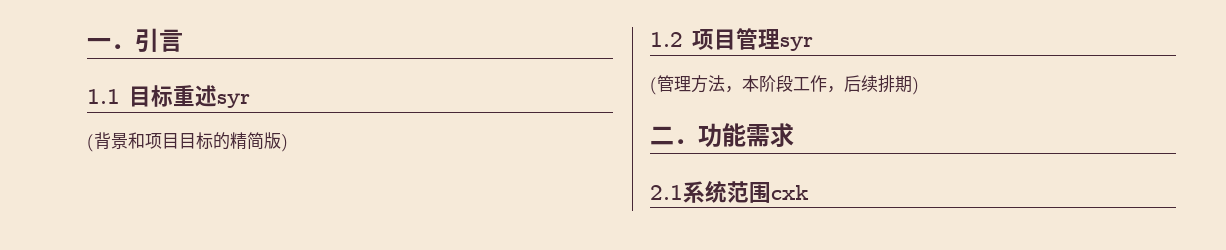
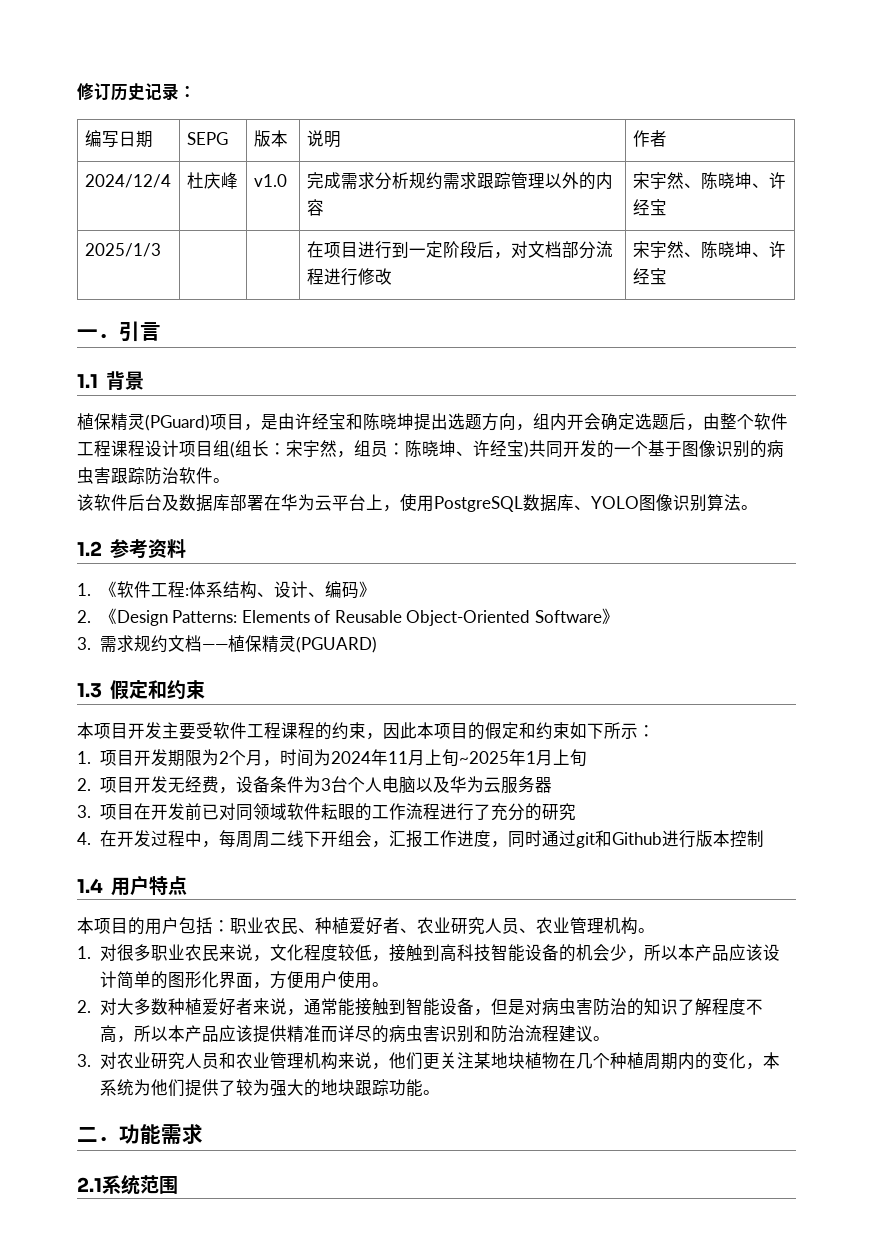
+ 修订历史记录：
+ 编写日期 | SEPG | 版本 | 说明 | 作者
+ 2024/12/4 | 杜庆峰 | v1.0 | 完成需求分析规约需求跟踪管理以外的内容 | 宋宇然、陈晓坤、许经宝
+ 2025/1/3 | | | 在项目进行到一定阶段后，对文档部分流程进行修改 | 宋宇然、陈晓坤、许经宝
  一．引言
- 1.1目标重述syr
- (背景和项目目标的精简版)
- 1.2项目管理syr
- (管理方法，本阶段工作，后续排期)
+ 1.1背景
+ 植保精灵(PGuard)项目，是由许经宝和陈晓坤提出选题方向，组内开会确定选题后，由整个软件工程课程设计项目组(组长：宋宇然，组员：陈晓坤、许经宝)共同开发的一个基于图像识别的病虫害跟踪防治软件。
+ 该软件后台及数据库部署在华为云平台上，使用PostgreSQL数据库、YOLO图像识别算法。
+ 1.2参考资料
+ 1.《软件工程:体系结构、设计、编码》
+ 2.《Design Patterns: Elements of Reusable Object-Oriented Software》
+ 3.需求规约文档——植保精灵(PGUARD)
+ 1.3假定和约束
+ 本项目开发主要受软件工程课程的约束，因此本项目的假定和约束如下所示：
+ 1.项目开发期限为2个月，时间为2024年11月上旬~2025年1月上旬
+ 2.项目开发无经费，设备条件为3台个人电脑以及华为云服务器
+ 3.项目在开发前已对同领域软件耘眼的工作流程进行了充分的研究
+ 4.在开发过程中，每周周二线下开组会，汇报工作进度，同时通过git和Github进行版本控制
+ 1.4用户特点
+ 本项目的用户包括：职业农民、种植爱好者、农业研究人员、农业管理机构。
+ 1.对很多职业农民来说，文化程度较低，接触到高科技智能设备的机会少，所以本产品应该设计简单的图形化界面，方便用户使用。
+ 2.对大多数种植爱好者来说，通常能接触到智能设备，但是对病虫害防治的知识了解程度不高，所以本产品应该提供精准而详尽的病虫害识别和防治流程建议。
+ 3.对农业研究人员和农业管理机构来说，他们更关注某地块植物在几个种植周期内的变化，本系统为他们提供了较为强大的地块跟踪功能。
- 2.1系统范围cxk
+ 2.1系统范围

